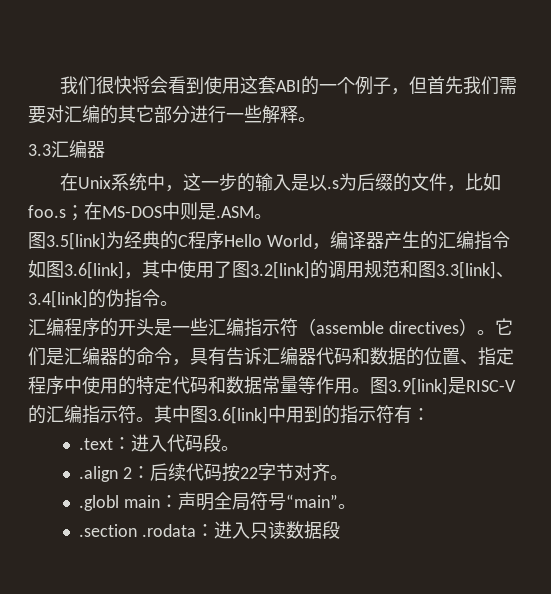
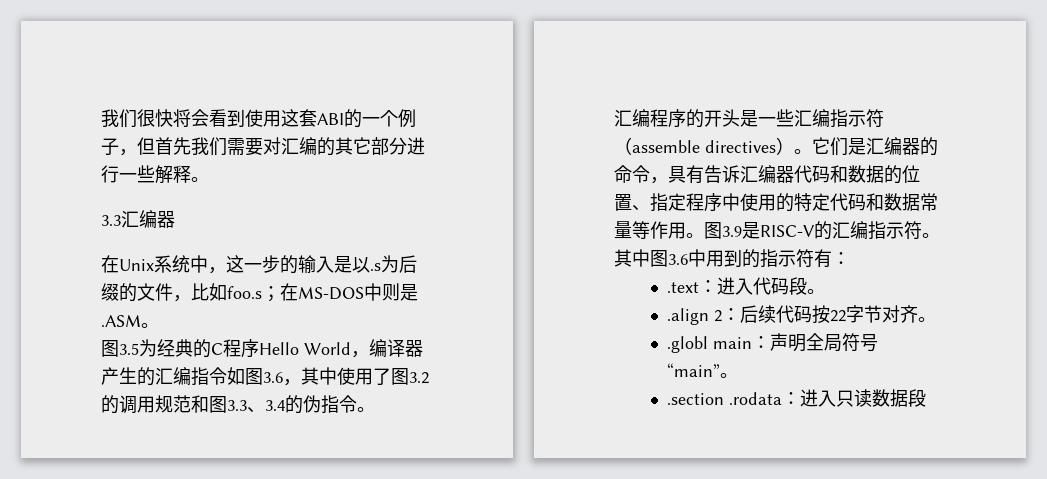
- 图3.5[link]为经典的C程序Hello World，编译器产生的汇编指令如图3.6[link]，其中使用了图3.2[link]的调用规范和图3.3[link]、3.4[link]的伪指令。
+ 图3.5为经典的C程序Hello World，编译器产生的汇编指令如图3.6，其中使用了图3.2的调用规范和图3.3、3.4的伪指令。
- 图3.9[link]是RISC-V的汇编指示符。
+ 图3.9是RISC-V的汇编指示符。
- 其中图3.6[link]中用到的指示符有：
+ 其中图3.6中用到的指示符有：

